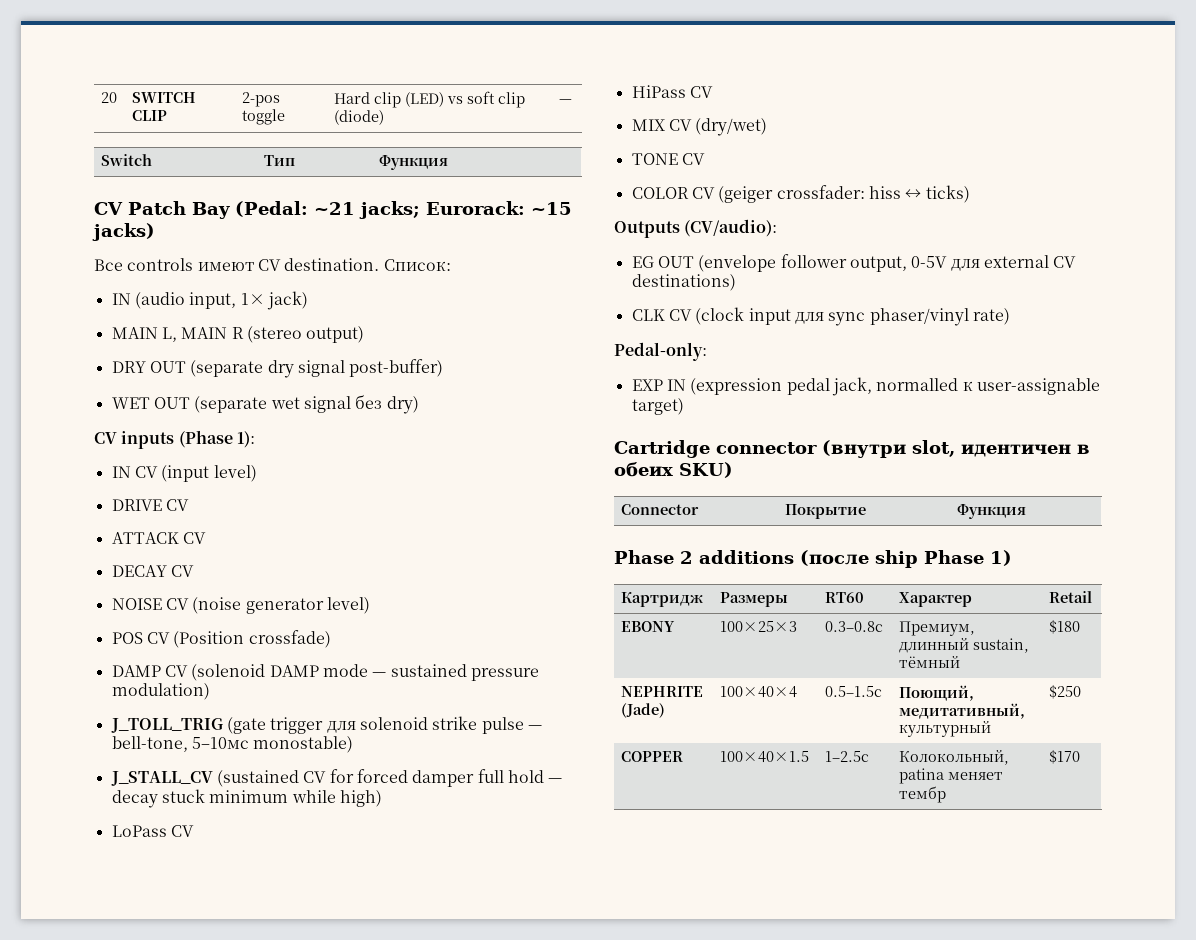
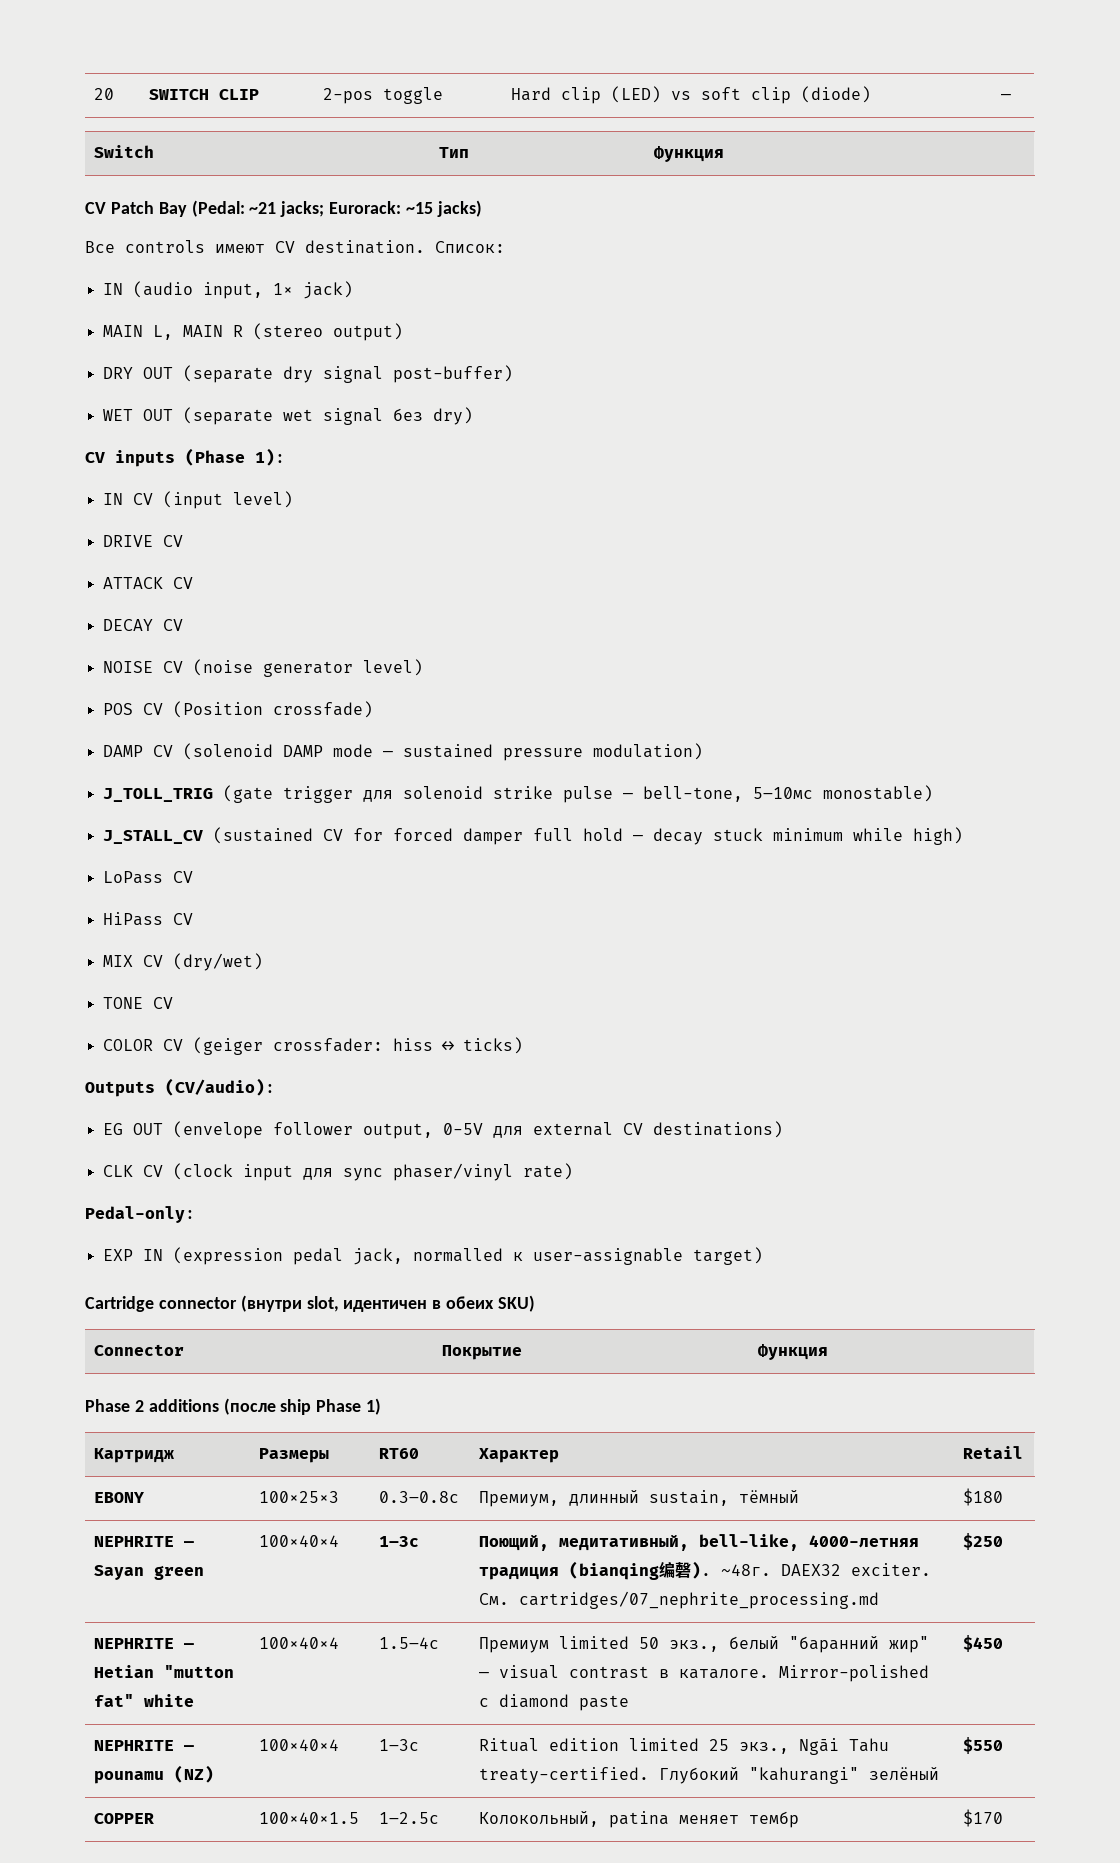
- NEPHRITE (Jade) | 100×40×4 | 0.5–1.5с | Поющий, медитативный, культурный | $250
+ NEPHRITE — Sayan green | 100×40×4 | 1–3с | Поющий, медитативный, bell-like, 4000-летняя традиция (bianqing编磬). ~48г. DAEX32 exciter. См. cartridges/07_nephrite_processing.md | $250
+ NEPHRITE — Hetian "mutton fat" white | 100×40×4 | 1.5–4с | Премиум limited 50 экз., белый "баранний жир" — visual contrast в каталоге. Mirror-polished с diamond paste | $450
+ NEPHRITE — pounamu (NZ) | 100×40×4 | 1–3с | Ritual edition limited 25 экз., Ngāi Tahu treaty-certified. Глубокий "kahurangi" зелёный | $550

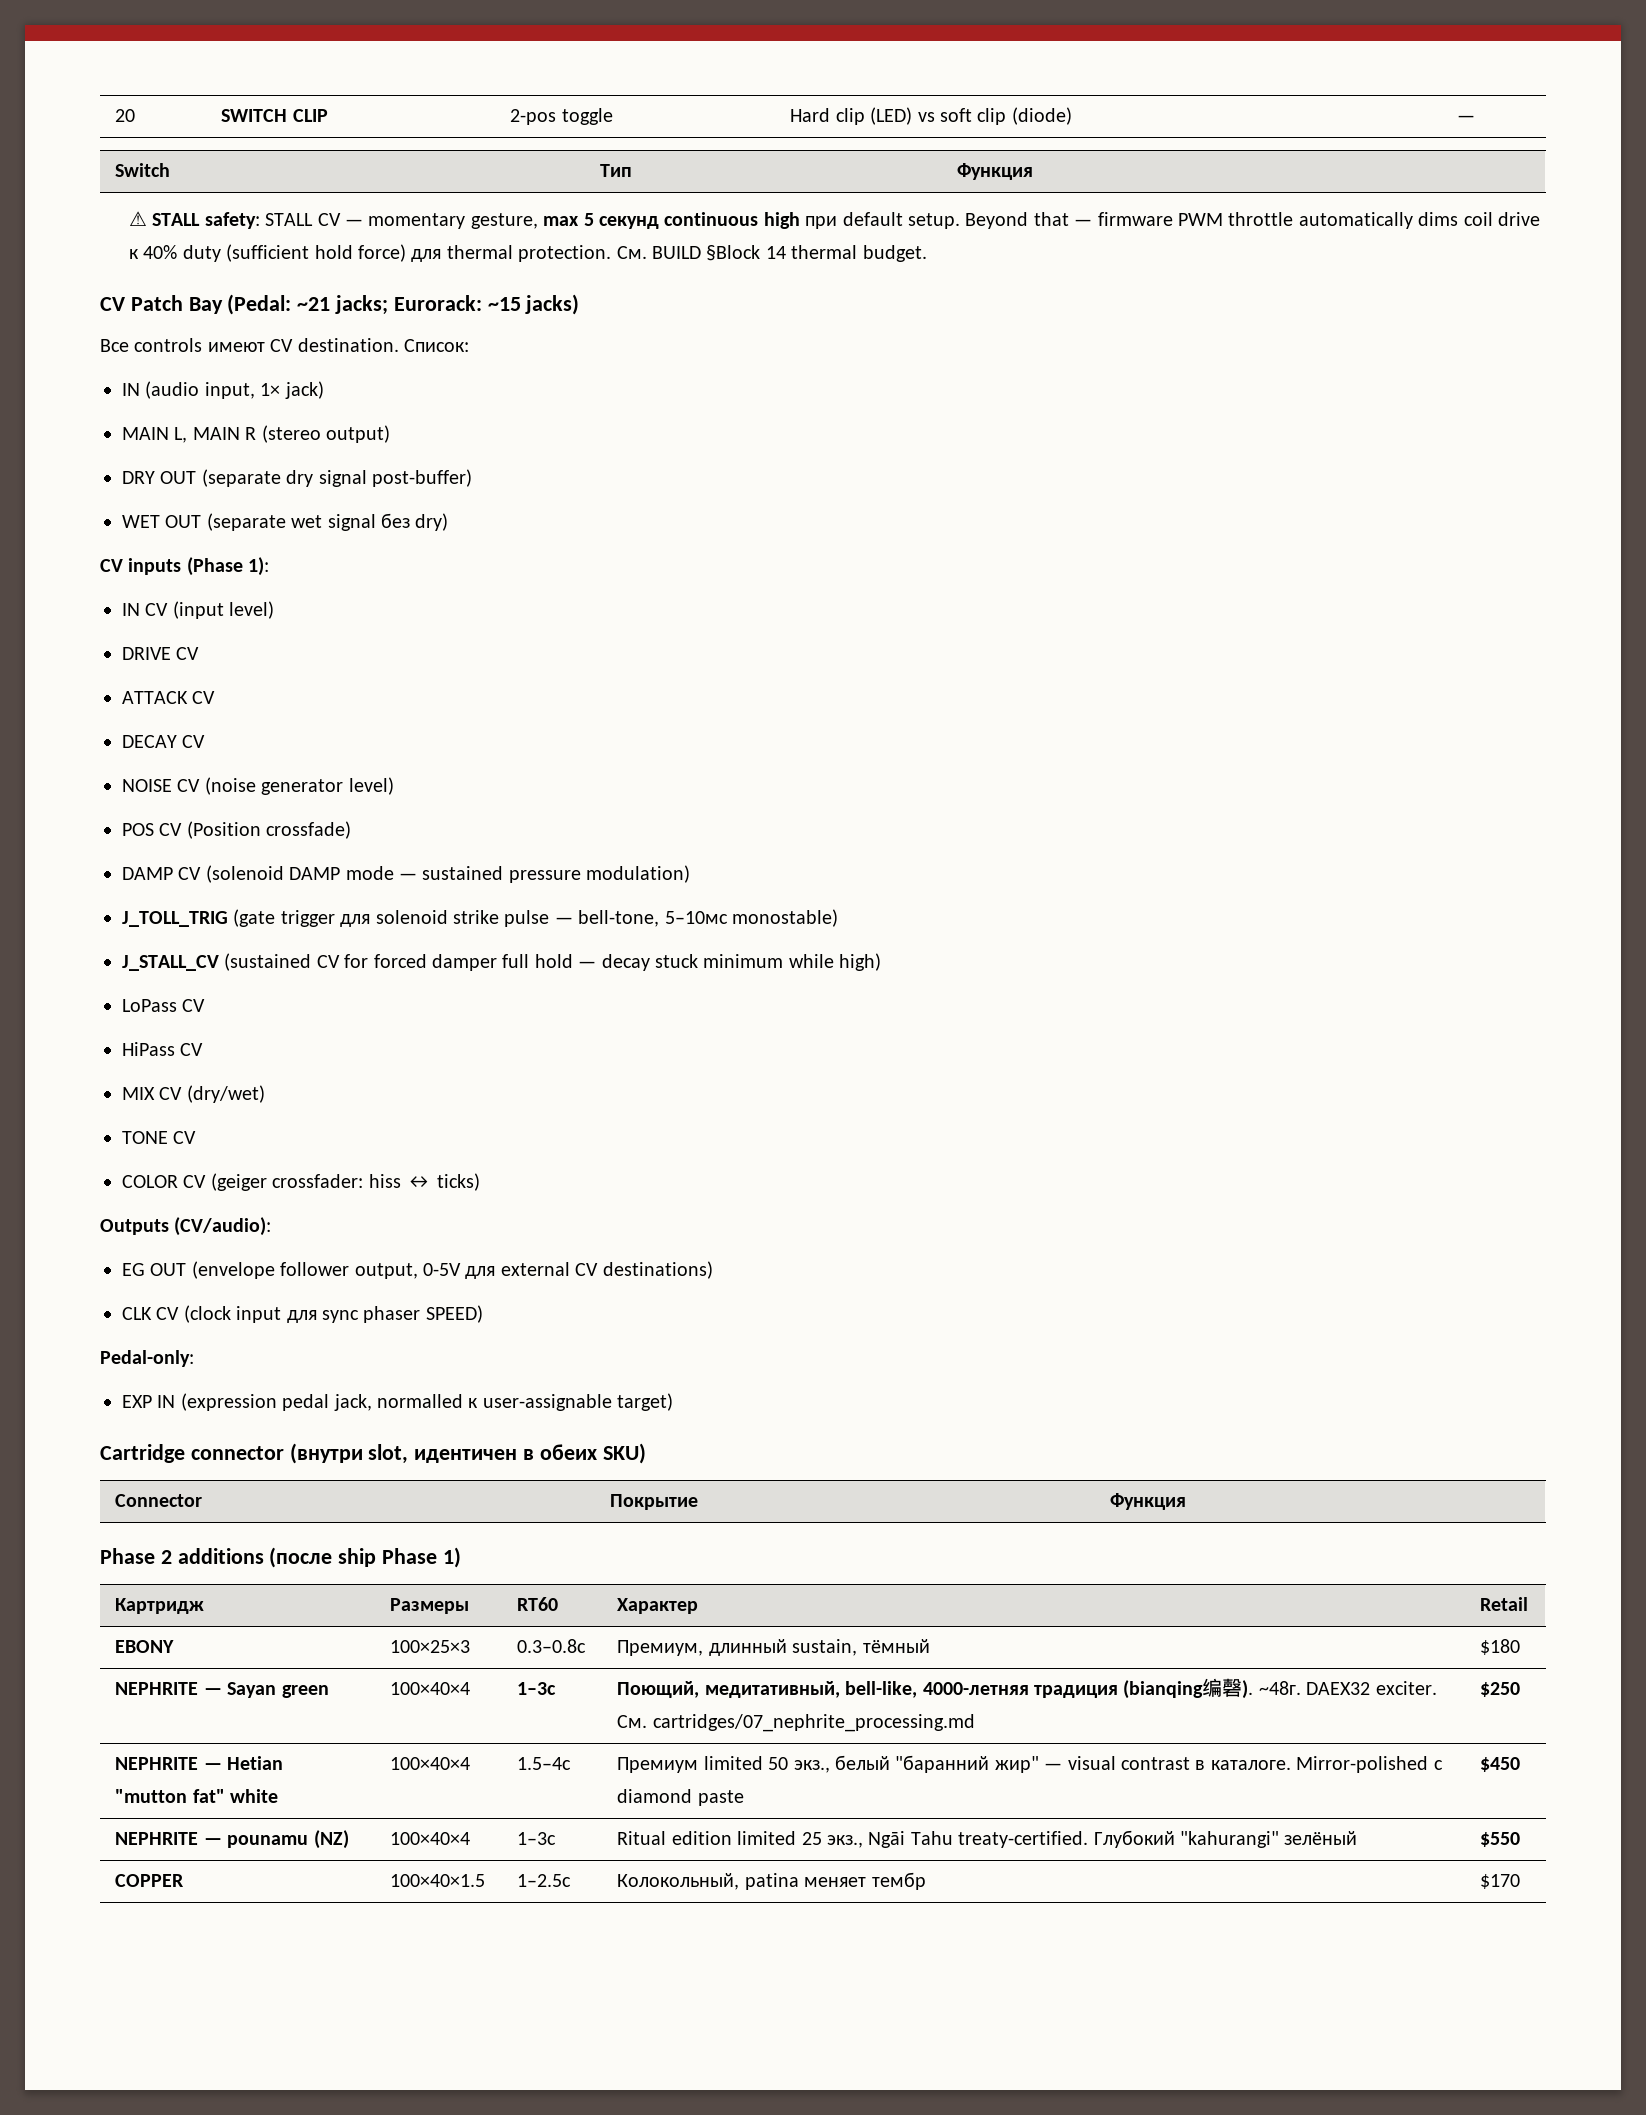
+ ⚠ STALL safety: STALL CV — momentary gesture, max 5 секунд continuous high при default setup. Beyond that — firmware PWM throttle automatically dims coil drive к 40% duty (sufficient hold force) для thermal protection. См. BUILD §Block 14 thermal budget.
- CLK CV (clock input для sync phaser/vinyl rate)
+ CLK CV (clock input для sync phaser SPEED)

